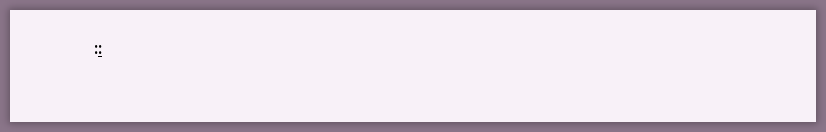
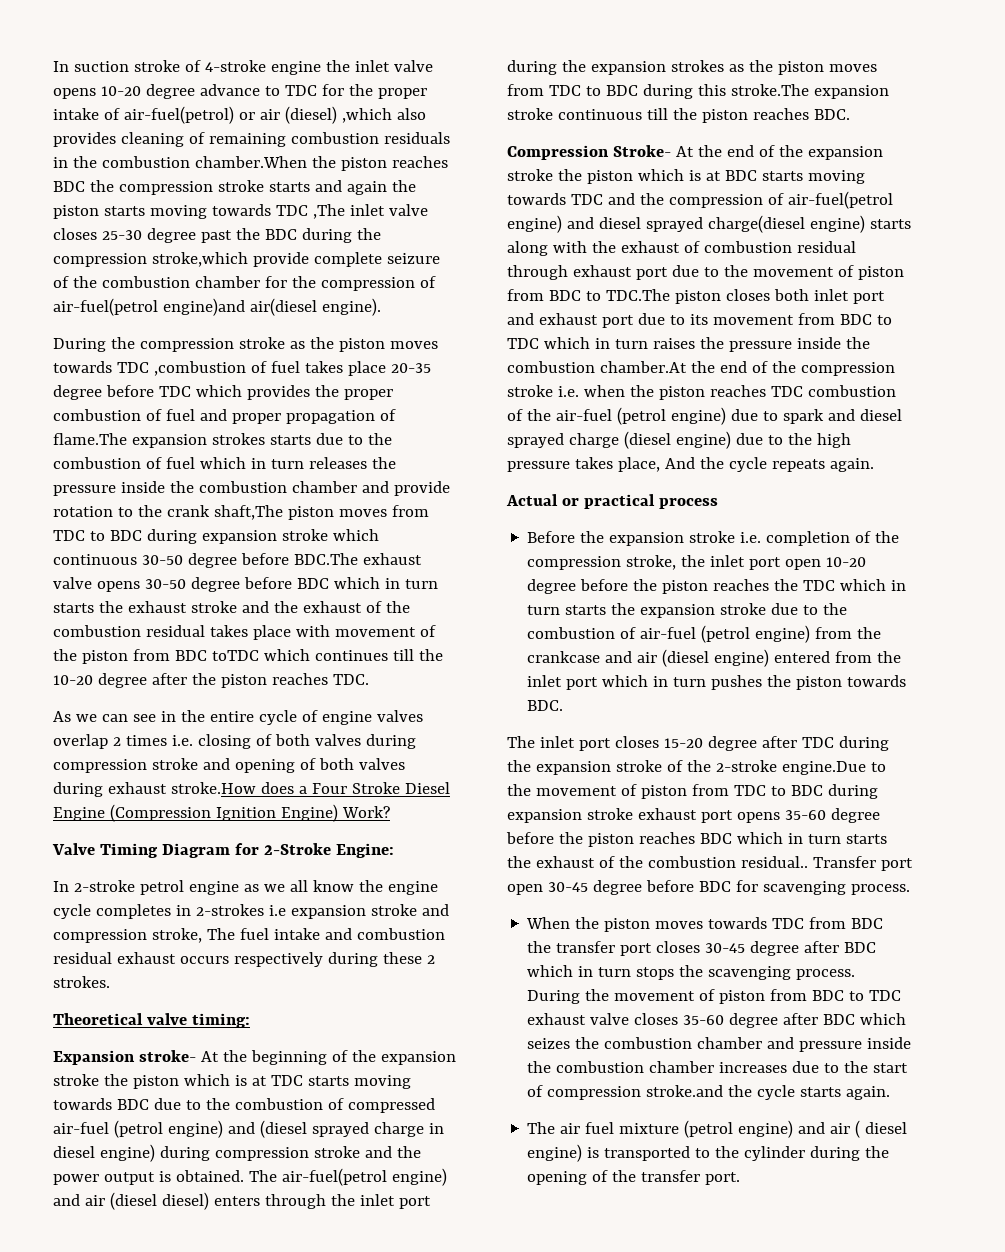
- ::
+ In suction stroke of 4-stroke engine the inlet valve opens 10-20 degree advance to TDC for the proper intake of air-fuel(petrol) or air (diesel) ,which also provides cleaning of remaining combustion residuals in the combustion chamber.When the piston reaches BDC the compression stroke starts and again the piston starts moving towards TDC ,The inlet valve closes 25-30 degree past the BDC during the compression stroke,which provide complete seizure of the combustion chamber for the compression of air-fuel(petrol engine)and air(diesel engine).
+ During the compression stroke as the piston moves towards TDC ,combustion of fuel takes place 20-35 degree before TDC which provides the proper combustion of fuel and proper propagation of flame.The expansion strokes starts due to the combustion of fuel which in turn releases the pressure inside the combustion chamber and provide rotation to the crank shaft,The piston moves from TDC to BDC during expansion stroke which continuous 30-50 degree before BDC.The exhaust valve opens 30-50 degree before BDC which in turn starts the exhaust stroke and the exhaust of the combustion residual takes place with movement of the piston from BDC toTDC which continues till the 10-20 degree after the piston reaches TDC.
+ As we can see in the entire cycle of engine valves overlap 2 times i.e. closing of both valves during compression stroke and opening of both valves during exhaust stroke.How does a Four Stroke Diesel Engine (Compression Ignition Engine) Work?
+ Valve Timing Diagram for 2-Stroke Engine:
+ In 2-stroke petrol engine as we all know the engine cycle completes in 2-strokes i.e expansion stroke and compression stroke, The fuel intake and combustion residual exhaust occurs respectively during these 2 strokes.
+ Theoretical valve timing:
+ Expansion stroke- At the beginning of the expansion stroke the piston which is at TDC starts moving towards BDC due to the combustion of compressed air-fuel (petrol engine) and (diesel sprayed charge in diesel engine) during compression stroke and the power output is obtained. The air-fuel(petrol engine) and air (diesel diesel) enters through the inlet port during the expansion strokes as the piston moves from TDC to BDC during this stroke.The expansion stroke continuous till the piston reaches BDC.
+ Compression Stroke- At the end of the expansion stroke the piston which is at BDC starts moving towards TDC and the compression of air-fuel(petrol engine) and diesel sprayed charge(diesel engine) starts along with the exhaust of combustion residual through exhaust port due to the movement of piston from BDC to TDC.The piston closes both inlet port and exhaust port due to its movement from BDC to TDC which in turn raises the pressure inside the combustion chamber.At the end of the compression stroke i.e. when the piston reaches TDC combustion of the air-fuel (petrol engine) due to spark and diesel sprayed charge (diesel engine) due to the high pressure takes place, And the cycle repeats again.
+ Actual or practical process
+ Before the expansion stroke i.e. completion of the compression stroke, the inlet port open 10-20 degree before the piston reaches the TDC which in turn starts the expansion stroke due to the combustion of air-fuel (petrol engine) from the crankcase and air (diesel engine) entered from the inlet port which in turn pushes the piston towards BDC.
+ The inlet port closes 15-20 degree after TDC during the expansion stroke of the 2-stroke engine.Due to the movement of piston from TDC to BDC during expansion stroke exhaust port opens 35-60 degree before the piston reaches BDC which in turn starts the exhaust of the combustion residual.. Transfer port open 30-45 degree before BDC for scavenging process.
+ When the piston moves towards TDC from BDC the transfer port closes 30-45 degree after BDC which in turn stops the scavenging process. During the movement of piston from BDC to TDC exhaust valve closes 35-60 degree after BDC which seizes the combustion chamber and pressure inside the combustion chamber increases due to the start of compression stroke.and the cycle starts again.
+ The air fuel mixture (petrol engine) and air ( diesel engine) is transported to the cylinder during the opening of the transfer port.

